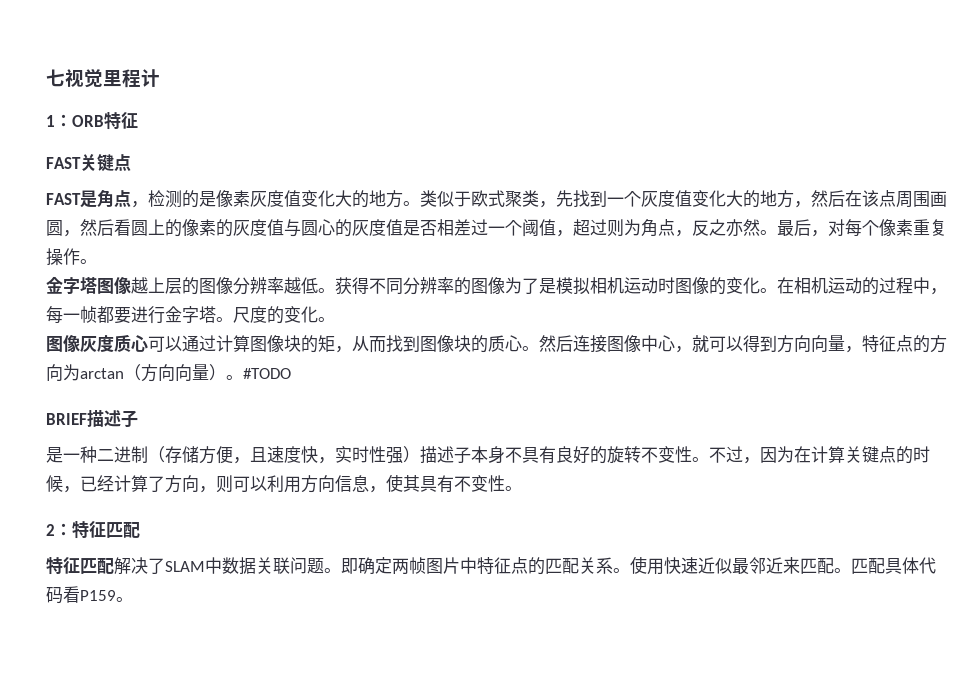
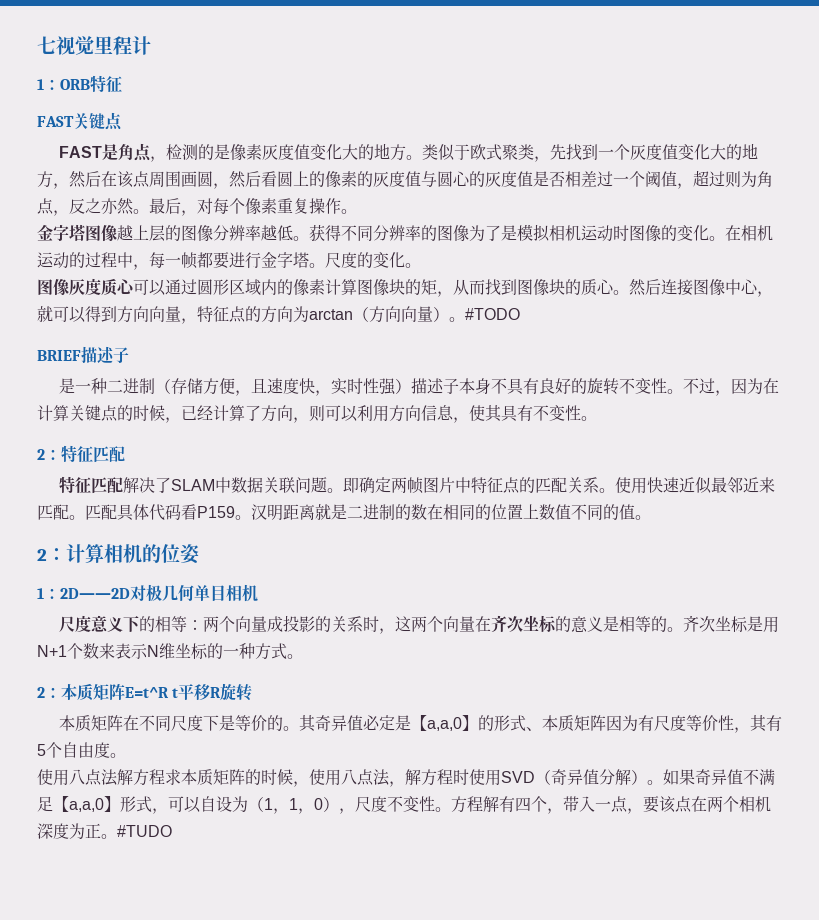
- 图像灰度质心可以通过计算图像块的矩，从而找到图像块的质心。
+ 图像灰度质心可以通过圆形区域内的像素计算图像块的矩，从而找到图像块的质心。
+ 汉明距离就是二进制的数在相同的位置上数值不同的值。
+ 2：计算相机的位姿
+ 1：2D——2D对极几何单目相机
+ 尺度意义下的相等：两个向量成投影的关系时，这两个向量在齐次坐标的意义是相等的。齐次坐标是用N+1个数来表示N维坐标的一种方式。
+ 2：本质矩阵E=t^R t平移R旋转
+ 本质矩阵在不同尺度下是等价的。其奇异值必定是【a,a,0】的形式、本质矩阵因为有尺度等价性，其有5个自由度。
+ 使用八点法解方程求本质矩阵的时候，使用八点法，解方程时使用SVD（奇异值分解）。如果奇异值不满足【a,a,0】形式，可以自设为（1，1，0），尺度不变性。方程解有四个，带入一点，要该点在两个相机深度为正。#TUDO

